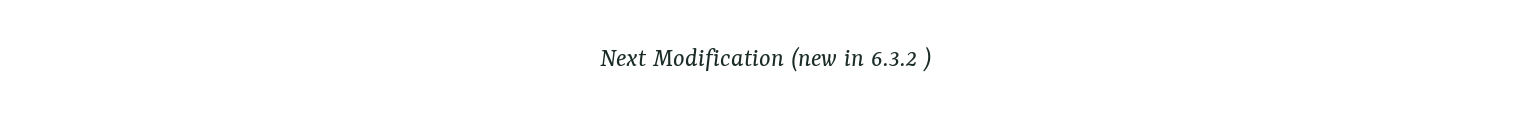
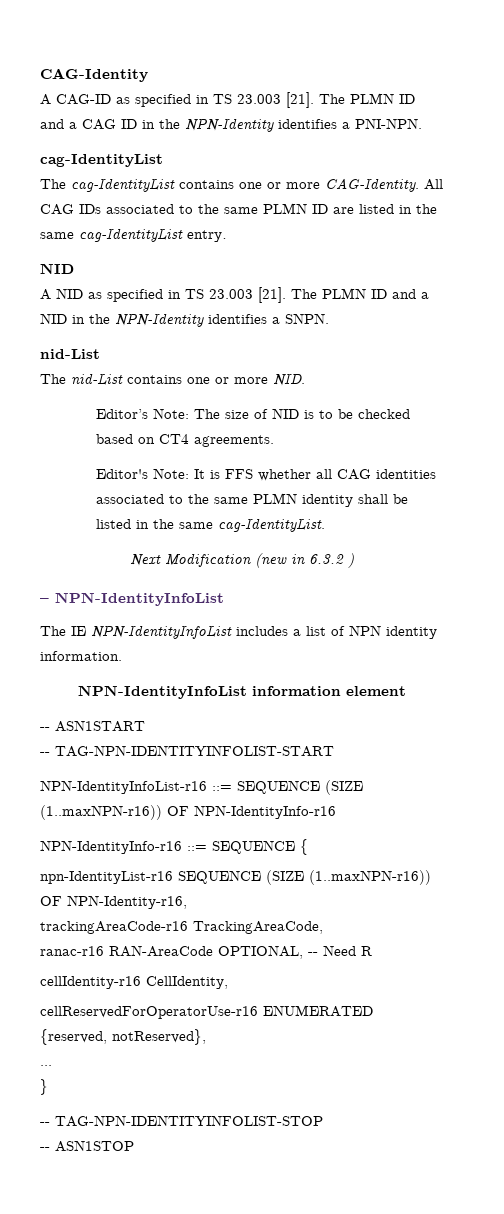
+ CAG-Identity
+ A CAG-ID as specified in TS 23.003 [21]. The PLMN ID and a CAG ID in the NPN-Identity identifies a PNI-NPN.
+ cag-IdentityList
+ The cag-IdentityList contains one or more CAG-Identity. All CAG IDs associated to the same PLMN ID are listed in the same cag-IdentityList entry.
+ NID
+ A NID as specified in TS 23.003 [21]. The PLMN ID and a NID in the NPN-Identity identifies a SNPN.
+ nid-List
+ The nid-List contains one or more NID.
+ Editor’s Note: The size of NID is to be checked based on CT4 agreements.
+ Editor's Note: It is FFS whether all CAG identities associated to the same PLMN identity shall be listed in the same cag-IdentityList.
+ – NPN-IdentityInfoList
+ The IE NPN-IdentityInfoList includes a list of NPN identity information.
+ NPN-IdentityInfoList information element
+ -- ASN1START
+ -- TAG-NPN-IDENTITYINFOLIST-START
+ NPN-IdentityInfoList-r16 ::= SEQUENCE (SIZE (1..maxNPN-r16)) OF NPN-IdentityInfo-r16
+ NPN-IdentityInfo-r16 ::= SEQUENCE {
+ npn-IdentityList-r16 SEQUENCE (SIZE (1..maxNPN-r16)) OF NPN-Identity-r16,
+ trackingAreaCode-r16 TrackingAreaCode,
+ ranac-r16 RAN-AreaCode OPTIONAL, -- Need R
+ cellIdentity-r16 CellIdentity,
+ cellReservedForOperatorUse-r16 ENUMERATED {reserved, notReserved},
+ ...
+ }
+ -- TAG-NPN-IDENTITYINFOLIST-STOP
+ -- ASN1STOP

